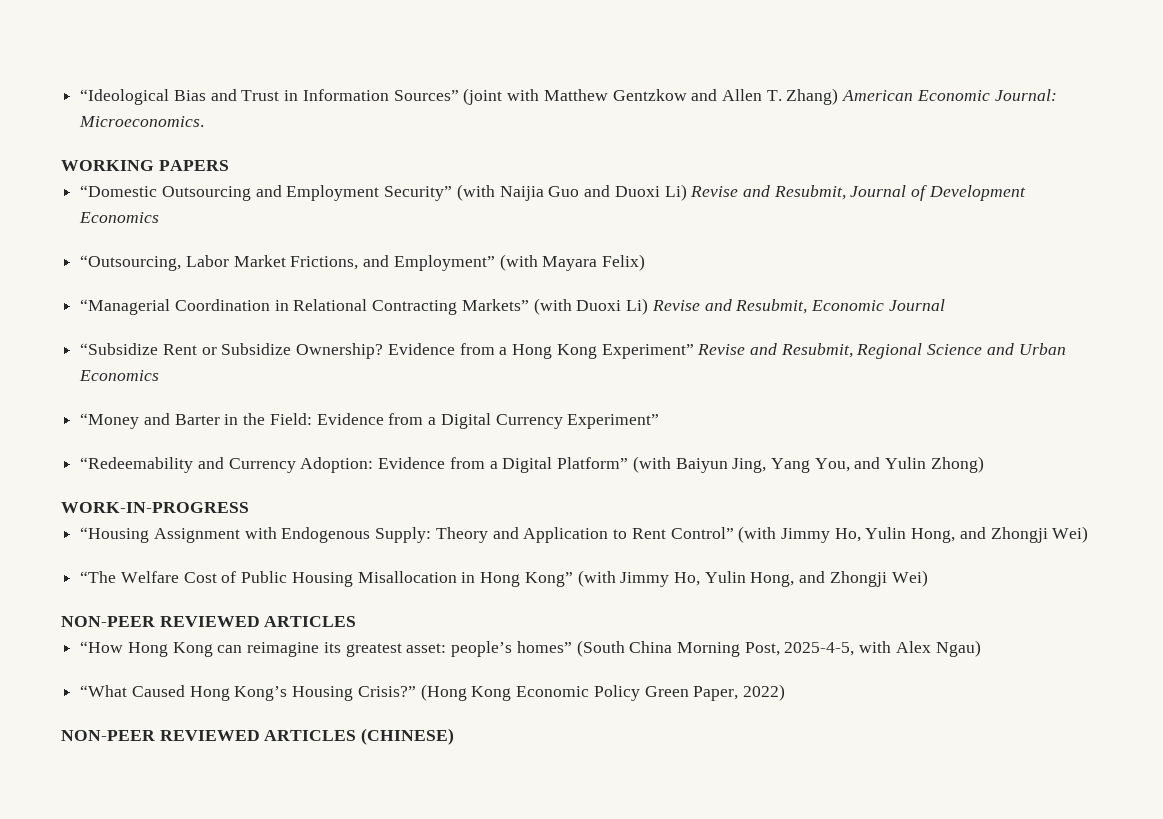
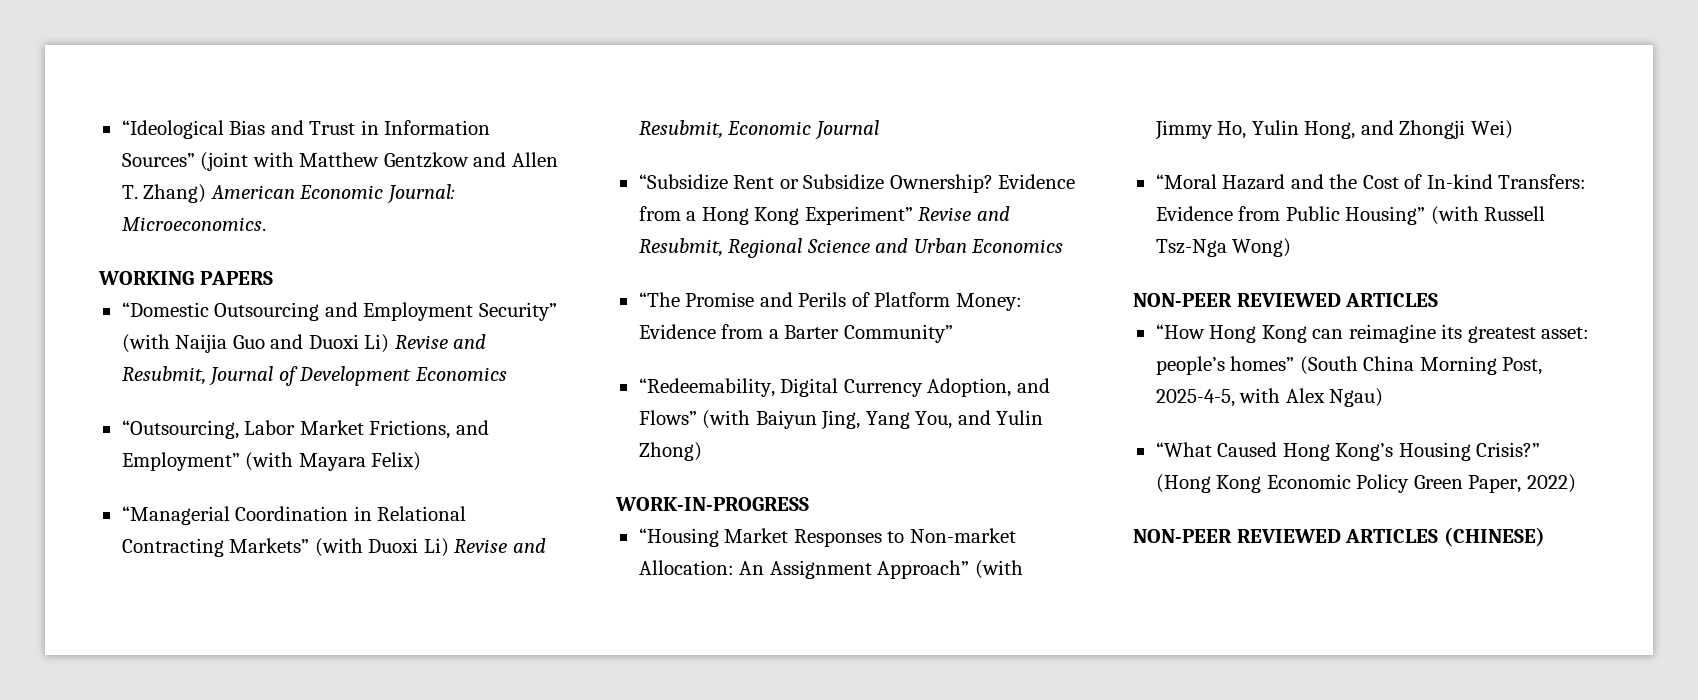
- “Money and Barter in the Field: Evidence from a Digital Currency Experiment”
- “Redeemability and Currency Adoption: Evidence from a Digital Platform” (with Baiyun Jing, Yang You, and Yulin Zhong)
+ “The Promise and Perils of Platform Money: Evidence from a Barter Community”
+ “Redeemability, Digital Currency Adoption, and Flows” (with Baiyun Jing, Yang You, and Yulin Zhong)
- “Housing Assignment with Endogenous Supply: Theory and Application to Rent Control” (with Jimmy Ho, Yulin Hong, and Zhongji Wei)
- “The Welfare Cost of Public Housing Misallocation in Hong Kong” (with Jimmy Ho, Yulin Hong, and Zhongji Wei)
+ “Housing Market Responses to Non-market Allocation: An Assignment Approach” (with Jimmy Ho, Yulin Hong, and Zhongji Wei)
+ “Moral Hazard and the Cost of In-kind Transfers: Evidence from Public Housing” (with Russell Tsz-Nga Wong)

